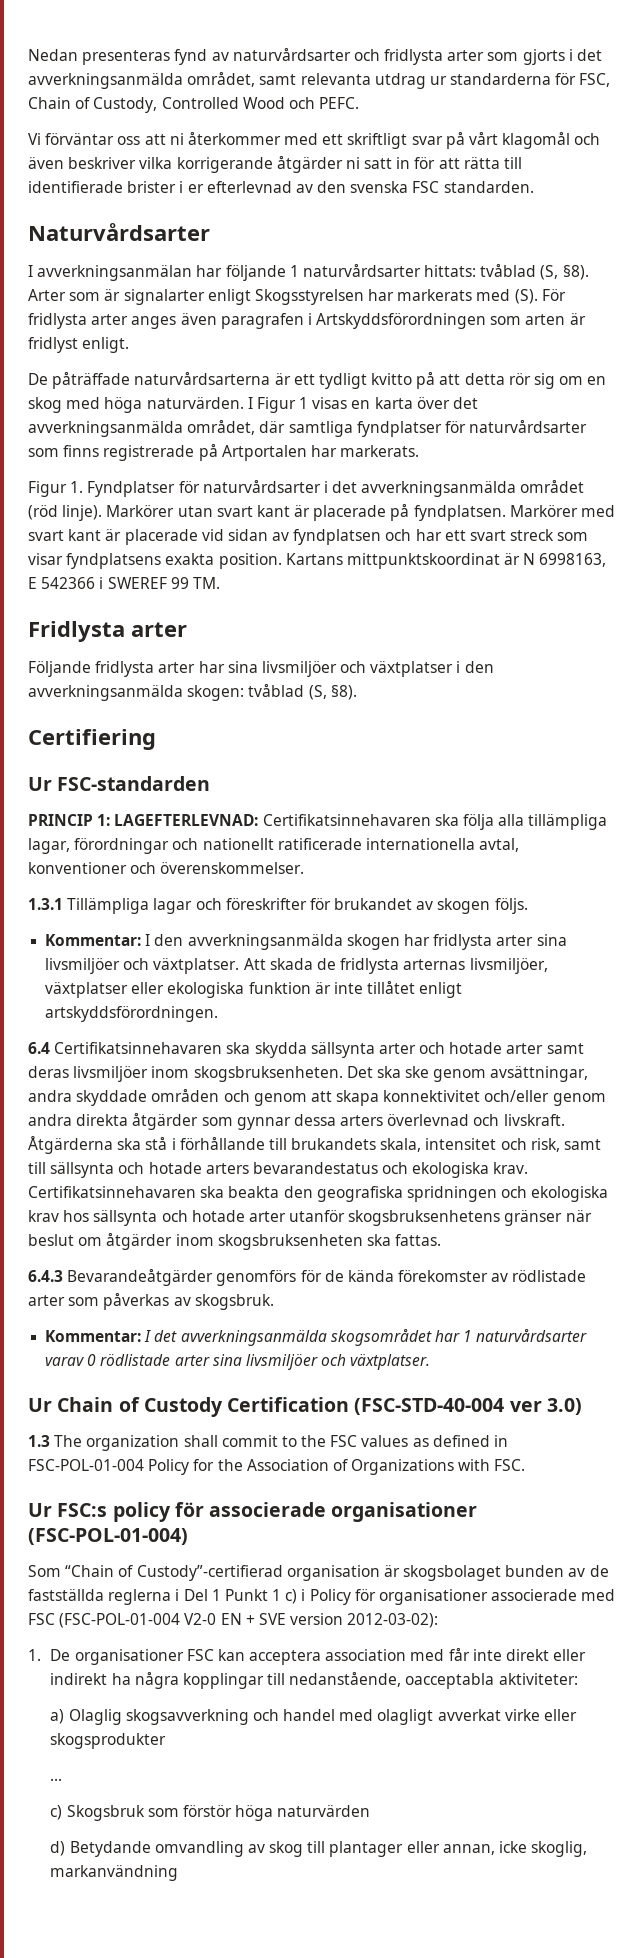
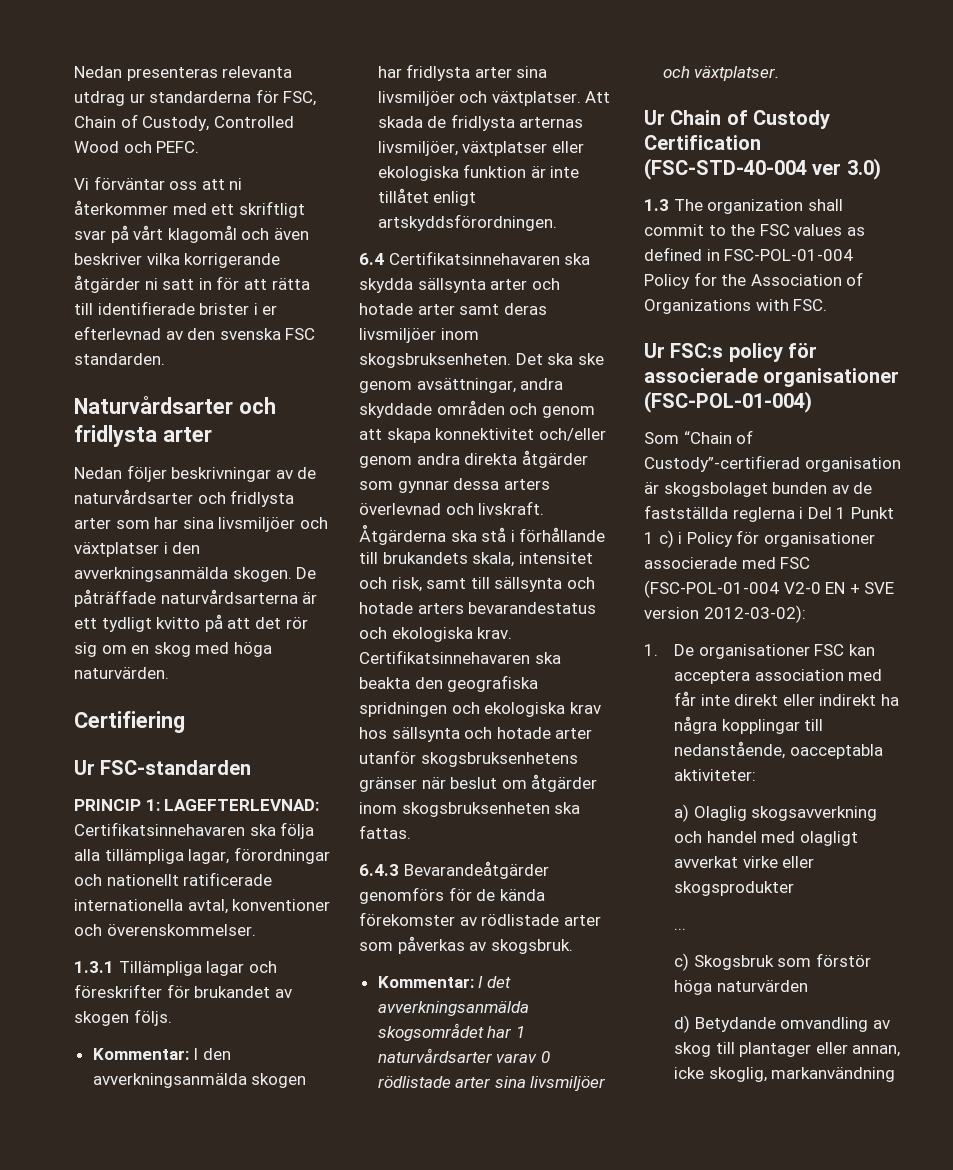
- Nedan presenteras fynd av naturvårdsarter och fridlysta arter som gjorts i det avverkningsanmälda området, samt relevanta utdrag ur standarderna för FSC, Chain of Custody, Controlled Wood och PEFC.
+ Nedan presenteras relevanta utdrag ur standarderna för FSC, Chain of Custody, Controlled Wood och PEFC.
- Naturvårdsarter
- I avverkningsanmälan har följande 1 naturvårdsarter hittats: tvåblad (S, §8). Arter som är signalarter enligt Skogsstyrelsen har markerats med (S). För fridlysta arter anges även paragrafen i Artskyddsförordningen som arten är fridlyst enligt.
- De påträffade naturvårdsarterna är ett tydligt kvitto på att detta rör sig om en skog med höga naturvärden. I Figur 1 visas en karta över det avverkningsanmälda området, där samtliga fyndplatser för naturvårdsarter som finns registrerade på Artportalen har markerats.
- Figur 1. Fyndplatser för naturvårdsarter i det avverkningsanmälda området (röd linje). Markörer utan svart kant är placerade på fyndplatsen. Markörer med svart kant är placerade vid sidan av fyndplatsen och har ett svart streck som visar fyndplatsens exakta position. Kartans mittpunktskoordinat är N 6998163, E 542366 i SWEREF 99 TM.
- Fridlysta arter
- Följande fridlysta arter har sina livsmiljöer och växtplatser i den avverkningsanmälda skogen: tvåblad (S, §8).
+ Naturvårdsarter och fridlysta arter
+ Nedan följer beskrivningar av de naturvårdsarter och fridlysta arter som har sina livsmiljöer och växtplatser i den avverkningsanmälda skogen. De påträffade naturvårdsarterna är ett tydligt kvitto på att det rör sig om en skog med höga naturvärden.

